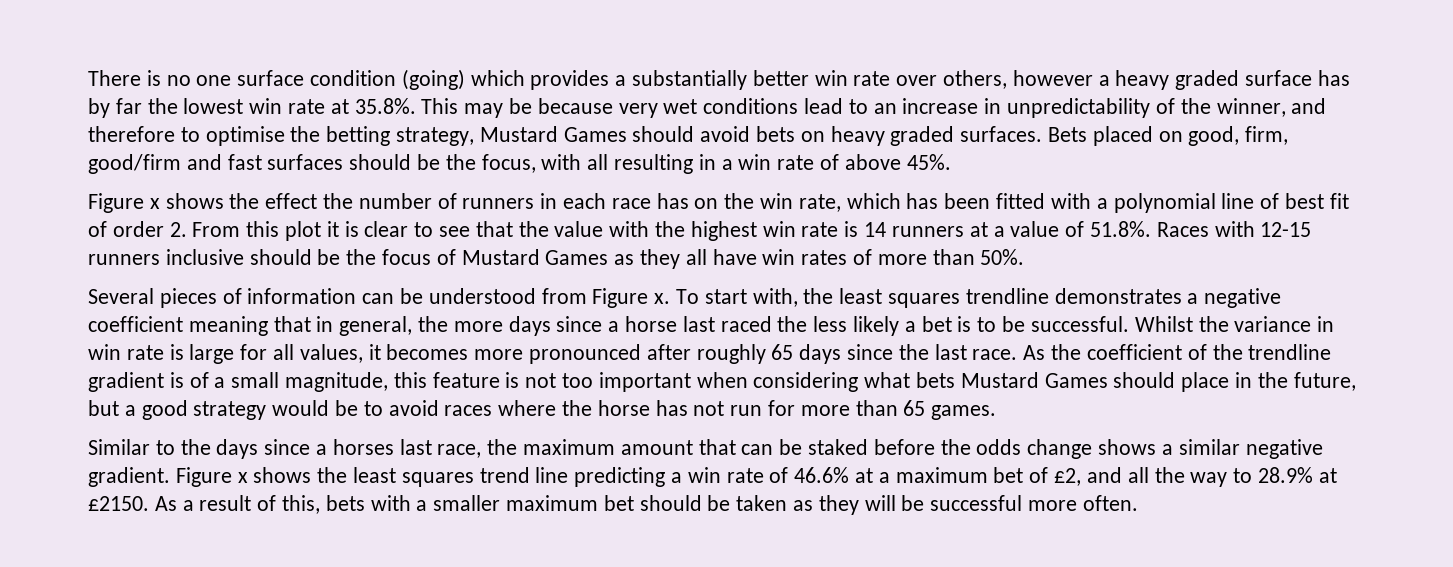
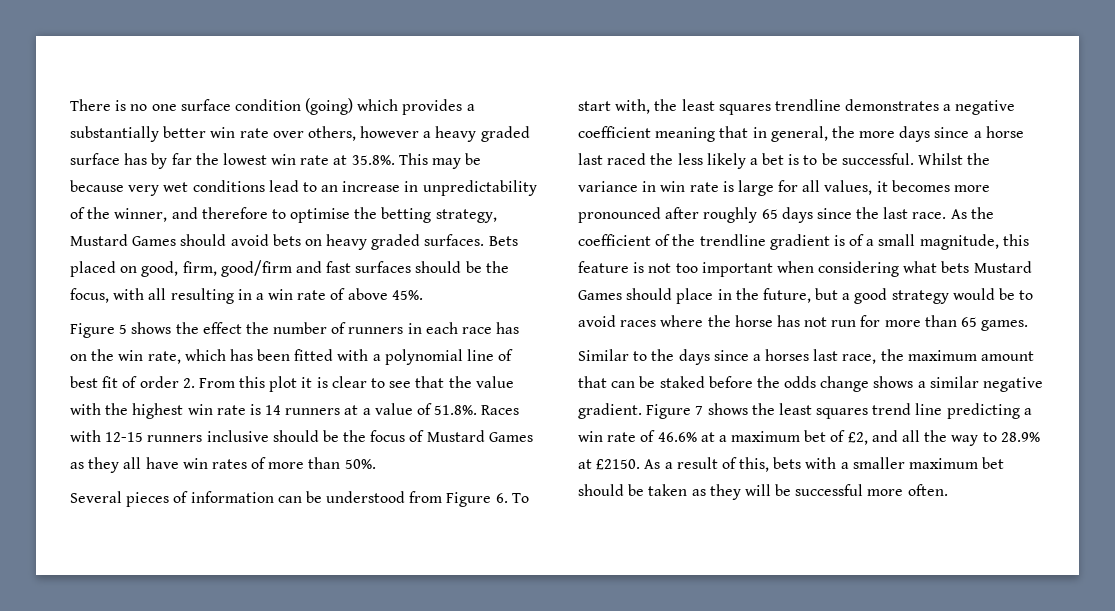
- Figure x shows the effect the number of runners in each race has on the win rate, which has been fitted with a polynomial line of best fit of order 2. From this plot it is clear to see that the value with the highest win rate is 14 runners at a value of 51.8%. Races with 12-15 runners inclusive should be the focus of Mustard Games as they all have win rates of more than 50%.
+ Figure 5 shows the effect the number of runners in each race has on the win rate, which has been fitted with a polynomial line of best fit of order 2. From this plot it is clear to see that the value with the highest win rate is 14 runners at a value of 51.8%. Races with 12-15 runners inclusive should be the focus of Mustard Games as they all have win rates of more than 50%.
- Several pieces of information can be understood from Figure x. To start with, the least squares trendline demonstrates a negative coefficient meaning that in general, the more days since a horse last raced the less likely a bet is to be successful.
+ Several pieces of information can be understood from Figure 6. To start with, the least squares trendline demonstrates a negative coefficient meaning that in general, the more days since a horse last raced the less likely a bet is to be successful.
- Figure x shows the least squares trend line predicting a win rate of 46.6% at a maximum bet of £2, and all the way to 28.9% at £2150.
+ Figure 7 shows the least squares trend line predicting a win rate of 46.6% at a maximum bet of £2, and all the way to 28.9% at £2150.

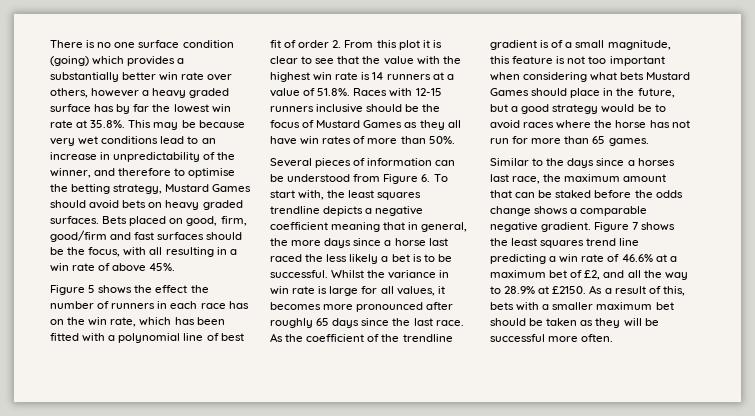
- Several pieces of information can be understood from Figure 6. To start with, the least squares trendline demonstrates a negative coefficient meaning that in general, the more days since a horse last raced the less likely a bet is to be successful.
+ Several pieces of information can be understood from Figure 6. To start with, the least squares trendline depicts a negative coefficient meaning that in general, the more days since a horse last raced the less likely a bet is to be successful.
- Similar to the days since a horses last race, the maximum amount that can be staked before the odds change shows a similar negative gradient.
+ Similar to the days since a horses last race, the maximum amount that can be staked before the odds change shows a comparable negative gradient.

